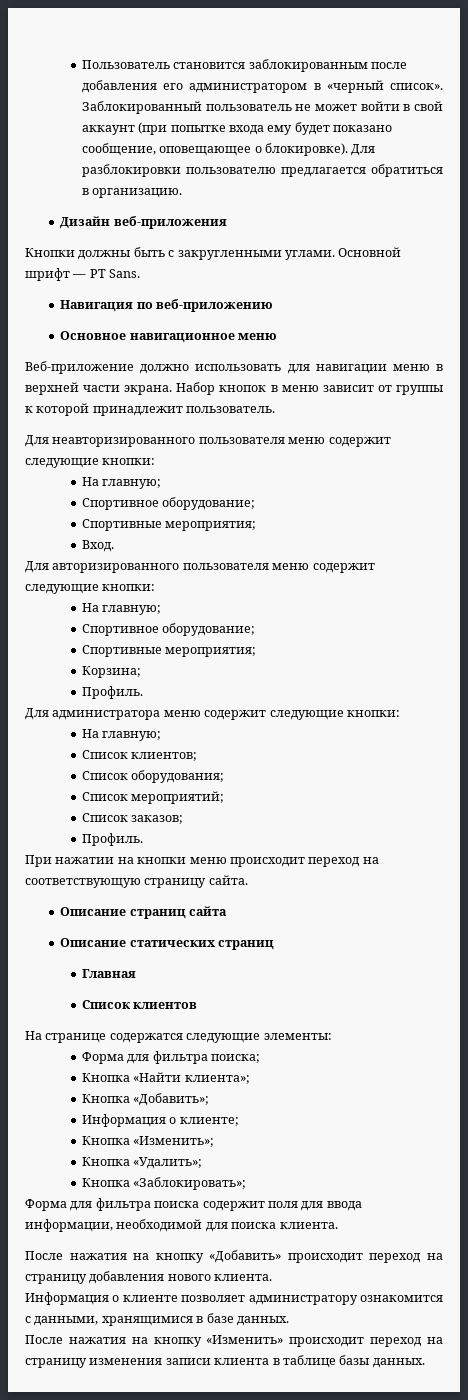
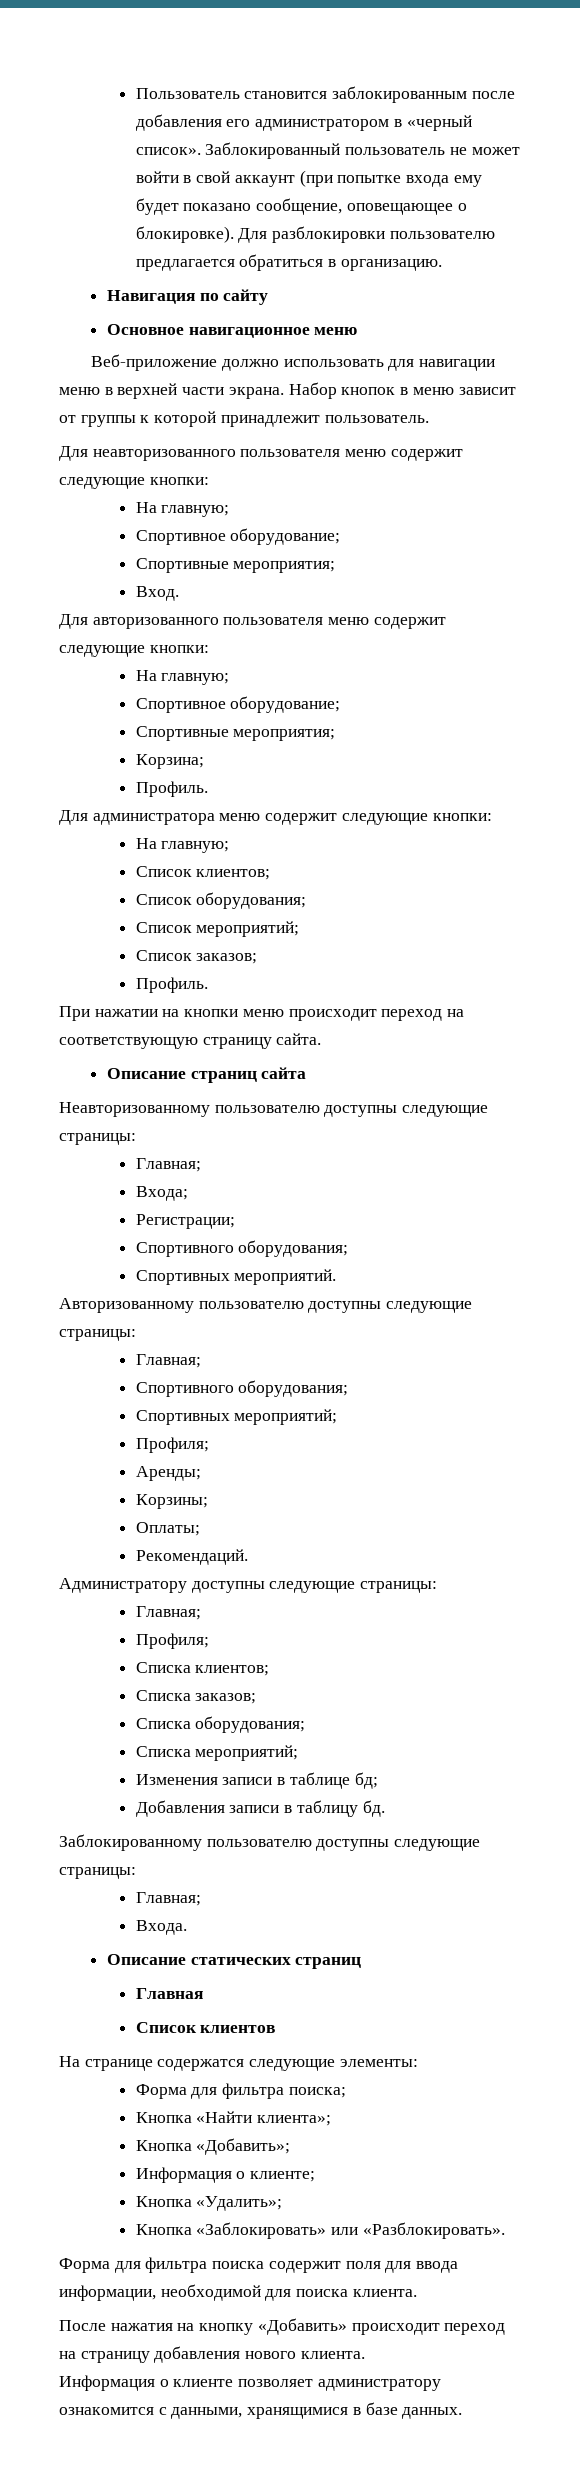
- Дизайн веб-приложения
- Кнопки должны быть с закругленными углами. Основной шрифт — PT Sans.
- Навигация по веб-приложению
+ Навигация по сайту
- Для неавторизированного пользователя меню содержит следующие кнопки:
+ Для неавторизованного пользователя меню содержит следующие кнопки:
- Для авторизированного пользователя меню содержит следующие кнопки:
+ Для авторизованного пользователя меню содержит следующие кнопки:
+ Неавторизованному пользователю доступны следующие страницы:
+ Главная;
+ Входа;
+ Регистрации;
+ Спортивного оборудования;
+ Спортивных мероприятий.
+ Авторизованному пользователю доступны следующие страницы:
+ Главная;
+ Спортивного оборудования;
+ Спортивных мероприятий;
+ Профиля;
+ Аренды;
+ Корзины;
+ Оплаты;
+ Рекомендаций.
+ Администратору доступны следующие страницы:
+ Главная;
+ Профиля;
+ Списка клиентов;
+ Списка заказов;
+ Списка оборудования;
+ Списка мероприятий;
+ Изменения записи в таблице бд;
+ Добавления записи в таблицу бд.
+ Заблокированному пользователю доступны следующие страницы:
+ Главная;
+ Входа.
- Кнопка «Изменить»;
- Кнопка «Заблокировать»;
+ Кнопка «Заблокировать» или «Разблокировать».
- После нажатия на кнопку «Изменить» происходит переход на страницу изменения записи клиента в таблице базы данных.

